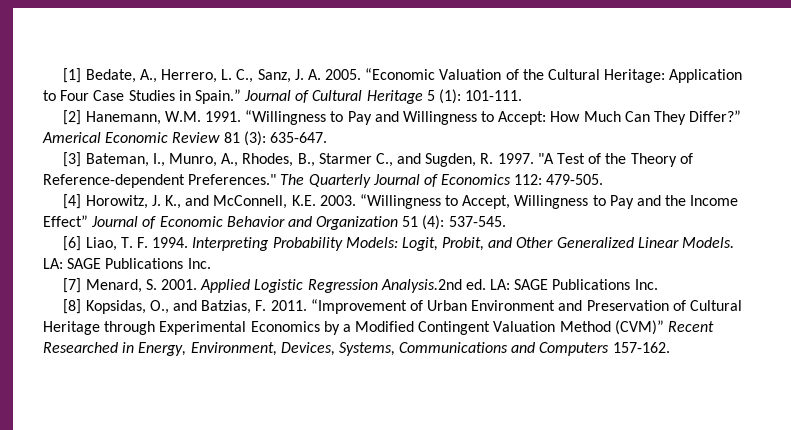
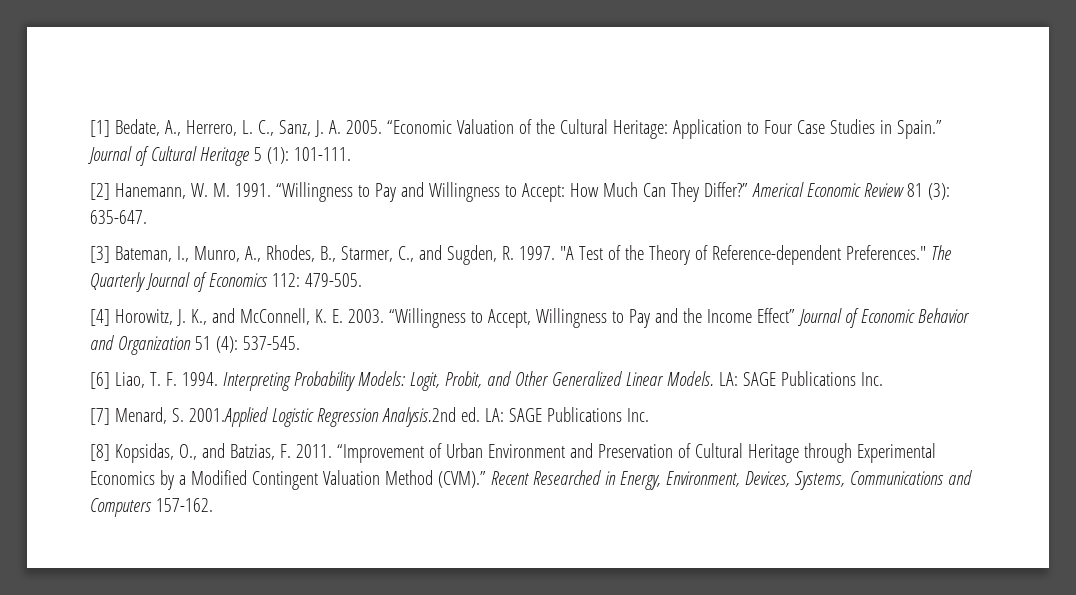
- [2] Hanemann, W.M. 1991.
+ [2] Hanemann, W. M. 1991.
- [3] Bateman, I., Munro, A., Rhodes, B., Starmer C., and Sugden, R. 1997.
+ [3] Bateman, I., Munro, A., Rhodes, B., Starmer, C., and Sugden, R. 1997.
- [4] Horowitz, J. K., and McConnell, K.E. 2003.
+ [4] Horowitz, J. K., and McConnell, K. E. 2003.
- [7] Menard, S. 2001. Applied Logistic Regression Analysis.2nd ed. LA: SAGE Publications Inc.
+ [7] Menard, S. 2001.Applied Logistic Regression Analysis.2nd ed. LA: SAGE Publications Inc.
- “Improvement of Urban Environment and Preservation of Cultural Heritage through Experimental Economics by a Modified Contingent Valuation Method (CVM)” Recent Researched in Energy, Environment, Devices, Systems, Communications and Computers 157-162.
+ “Improvement of Urban Environment and Preservation of Cultural Heritage through Experimental Economics by a Modified Contingent Valuation Method (CVM).” Recent Researched in Energy, Environment, Devices, Systems, Communications and Computers 157-162.

